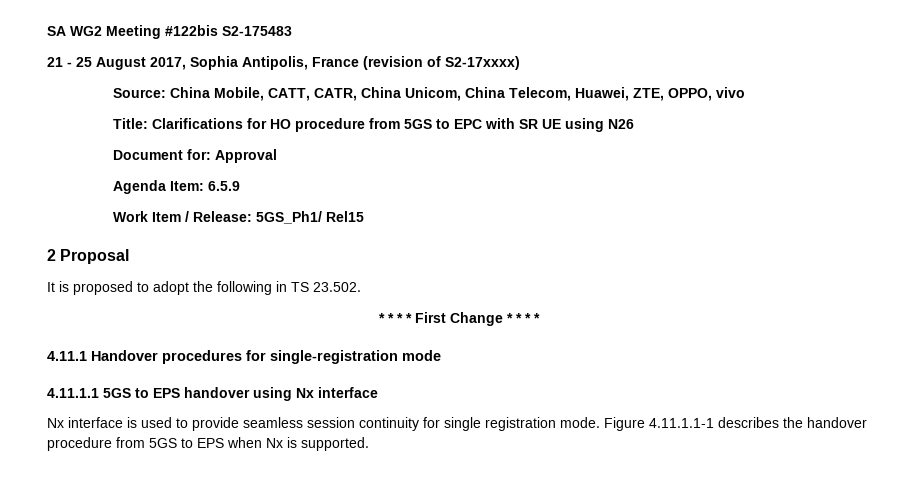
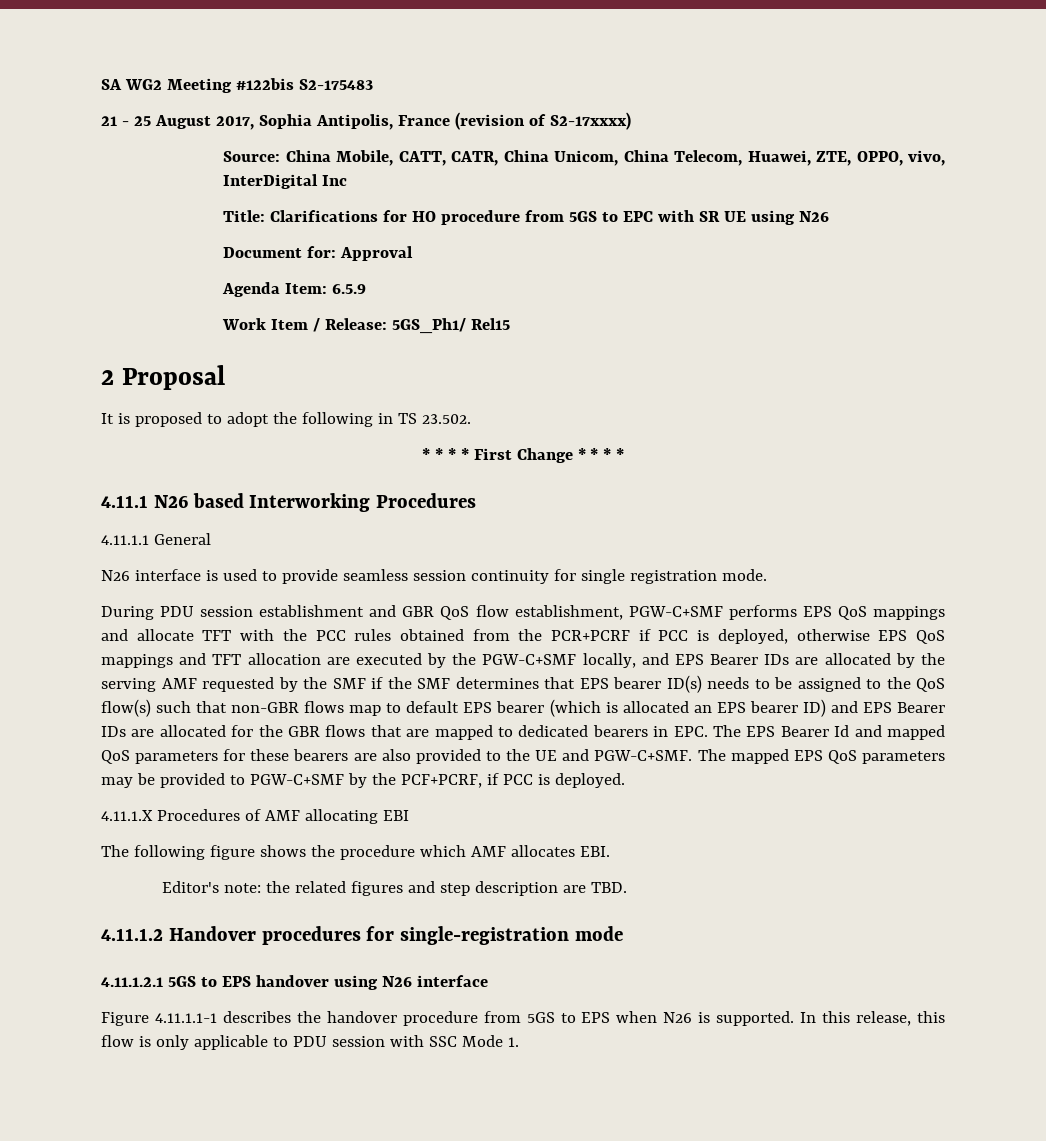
- Source: China Mobile, CATT, CATR, China Unicom, China Telecom, Huawei, ZTE, OPPO, vivo
+ Source: China Mobile, CATT, CATR, China Unicom, China Telecom, Huawei, ZTE, OPPO, vivo, InterDigital Inc
- 4.11.1 Handover procedures for single-registration mode
- 4.11.1.1 5GS to EPS handover using Nx interface
- Nx interface is used to provide seamless session continuity for single registration mode. Figure 4.11.1.1-1 describes the handover procedure from 5GS to EPS when Nx is supported.
+ 4.11.1 N26 based Interworking Procedures
+ 4.11.1.1 General
+ N26 interface is used to provide seamless session continuity for single registration mode.
+ During PDU session establishment and GBR QoS flow establishment, PGW-C+SMF performs EPS QoS mappings and allocate TFT with the PCC rules obtained from the PCR+PCRF if PCC is deployed, otherwise EPS QoS mappings and TFT allocation are executed by the PGW-C+SMF locally, and EPS Bearer IDs are allocated by the serving AMF requested by the SMF if the SMF determines that EPS bearer ID(s) needs to be assigned to the QoS flow(s) such that non-GBR flows map to default EPS bearer (which is allocated an EPS bearer ID) and EPS Bearer IDs are allocated for the GBR flows that are mapped to dedicated bearers in EPC. The EPS Bearer Id and mapped QoS parameters for these bearers are also provided to the UE and PGW-C+SMF. The mapped EPS QoS parameters may be provided to PGW-C+SMF by the PCF+PCRF, if PCC is deployed.
+ 4.11.1.X Procedures of AMF allocating EBI
+ The following figure shows the procedure which AMF allocates EBI.
+ Editor's note: the related figures and step description are TBD.
+ 4.11.1.2 Handover procedures for single-registration mode
+ 4.11.1.2.1 5GS to EPS handover using N26 interface
+ Figure 4.11.1.1-1 describes the handover procedure from 5GS to EPS when N26 is supported.
+ In this release, this flow is only applicable to PDU session with SSC Mode 1.

